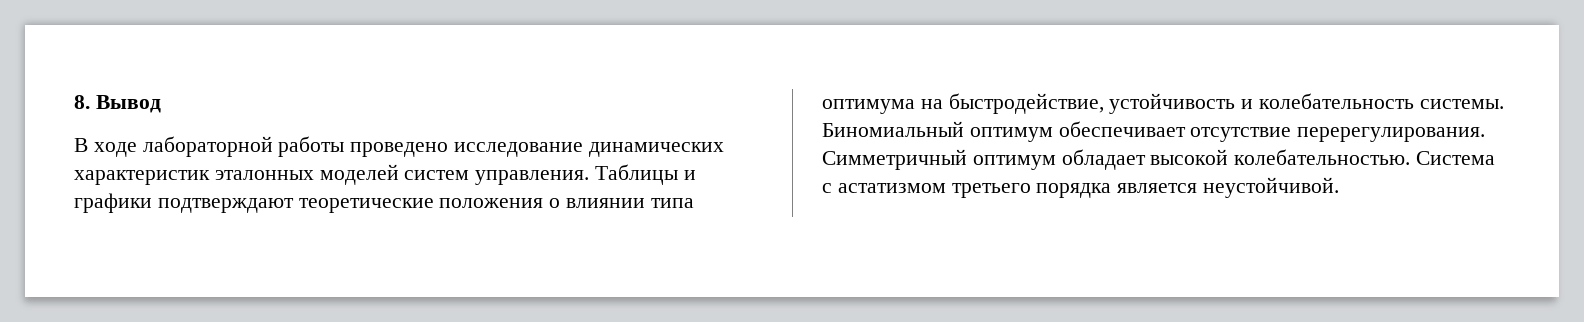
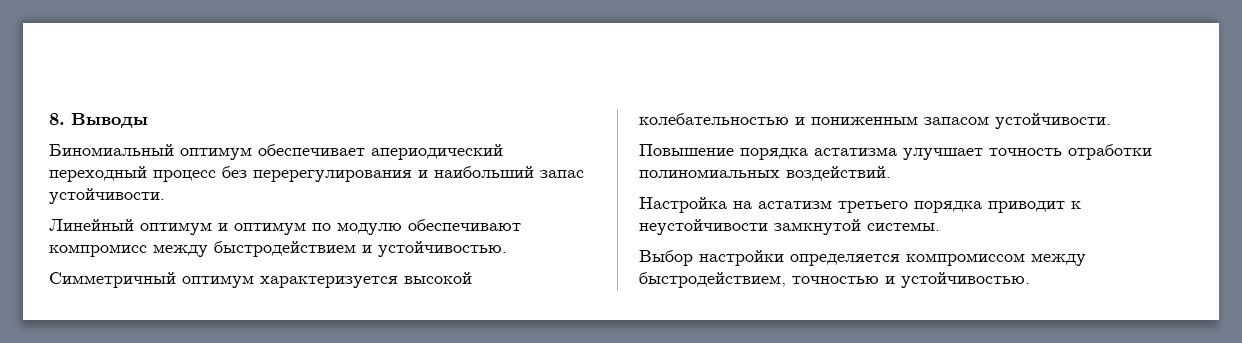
- 8. Вывод
- В ходе лабораторной работы проведено исследование динамических характеристик эталонных моделей систем управления. Таблицы и графики подтверждают теоретические положения о влиянии типа оптимума на быстродействие, устойчивость и колебательность системы. Биномиальный оптимум обеспечивает отсутствие перерегулирования. Симметричный оптимум обладает высокой колебательностью. Система с астатизмом третьего порядка является неустойчивой.
+ 8. Выводы
+ Биномиальный оптимум обеспечивает апериодический переходный процесс без перерегулирования и наибольший запас устойчивости.
+ Линейный оптимум и оптимум по модулю обеспечивают компромисс между быстродействием и устойчивостью.
+ Симметричный оптимум характеризуется высокой колебательностью и пониженным запасом устойчивости.
+ Повышение порядка астатизма улучшает точность отработки полиномиальных воздействий.
+ Настройка на астатизм третьего порядка приводит к неустойчивости замкнутой системы.
+ Выбор настройки определяется компромиссом между быстродействием, точностью и устойчивостью.

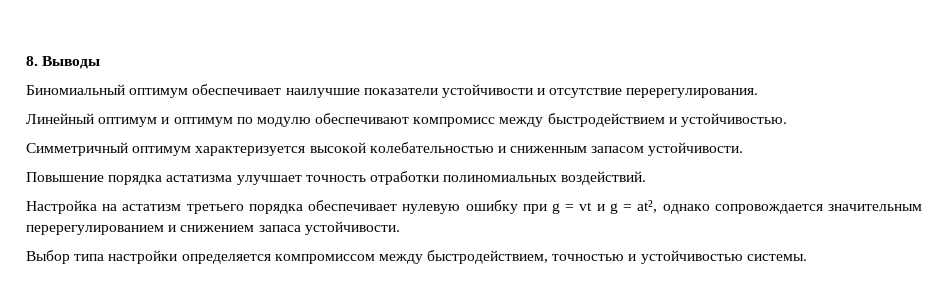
- Биномиальный оптимум обеспечивает апериодический переходный процесс без перерегулирования и наибольший запас устойчивости.
+ Биномиальный оптимум обеспечивает наилучшие показатели устойчивости и отсутствие перерегулирования.
- Симметричный оптимум характеризуется высокой колебательностью и пониженным запасом устойчивости.
+ Симметричный оптимум характеризуется высокой колебательностью и сниженным запасом устойчивости.
- Настройка на астатизм третьего порядка приводит к неустойчивости замкнутой системы.
+ Настройка на астатизм третьего порядка обеспечивает нулевую ошибку при g = vt и g = at², однако сопровождается значительным перерегулированием и снижением запаса устойчивости.
- Выбор настройки определяется компромиссом между быстродействием, точностью и устойчивостью.
+ Выбор типа настройки определяется компромиссом между быстродействием, точностью и устойчивостью системы.

